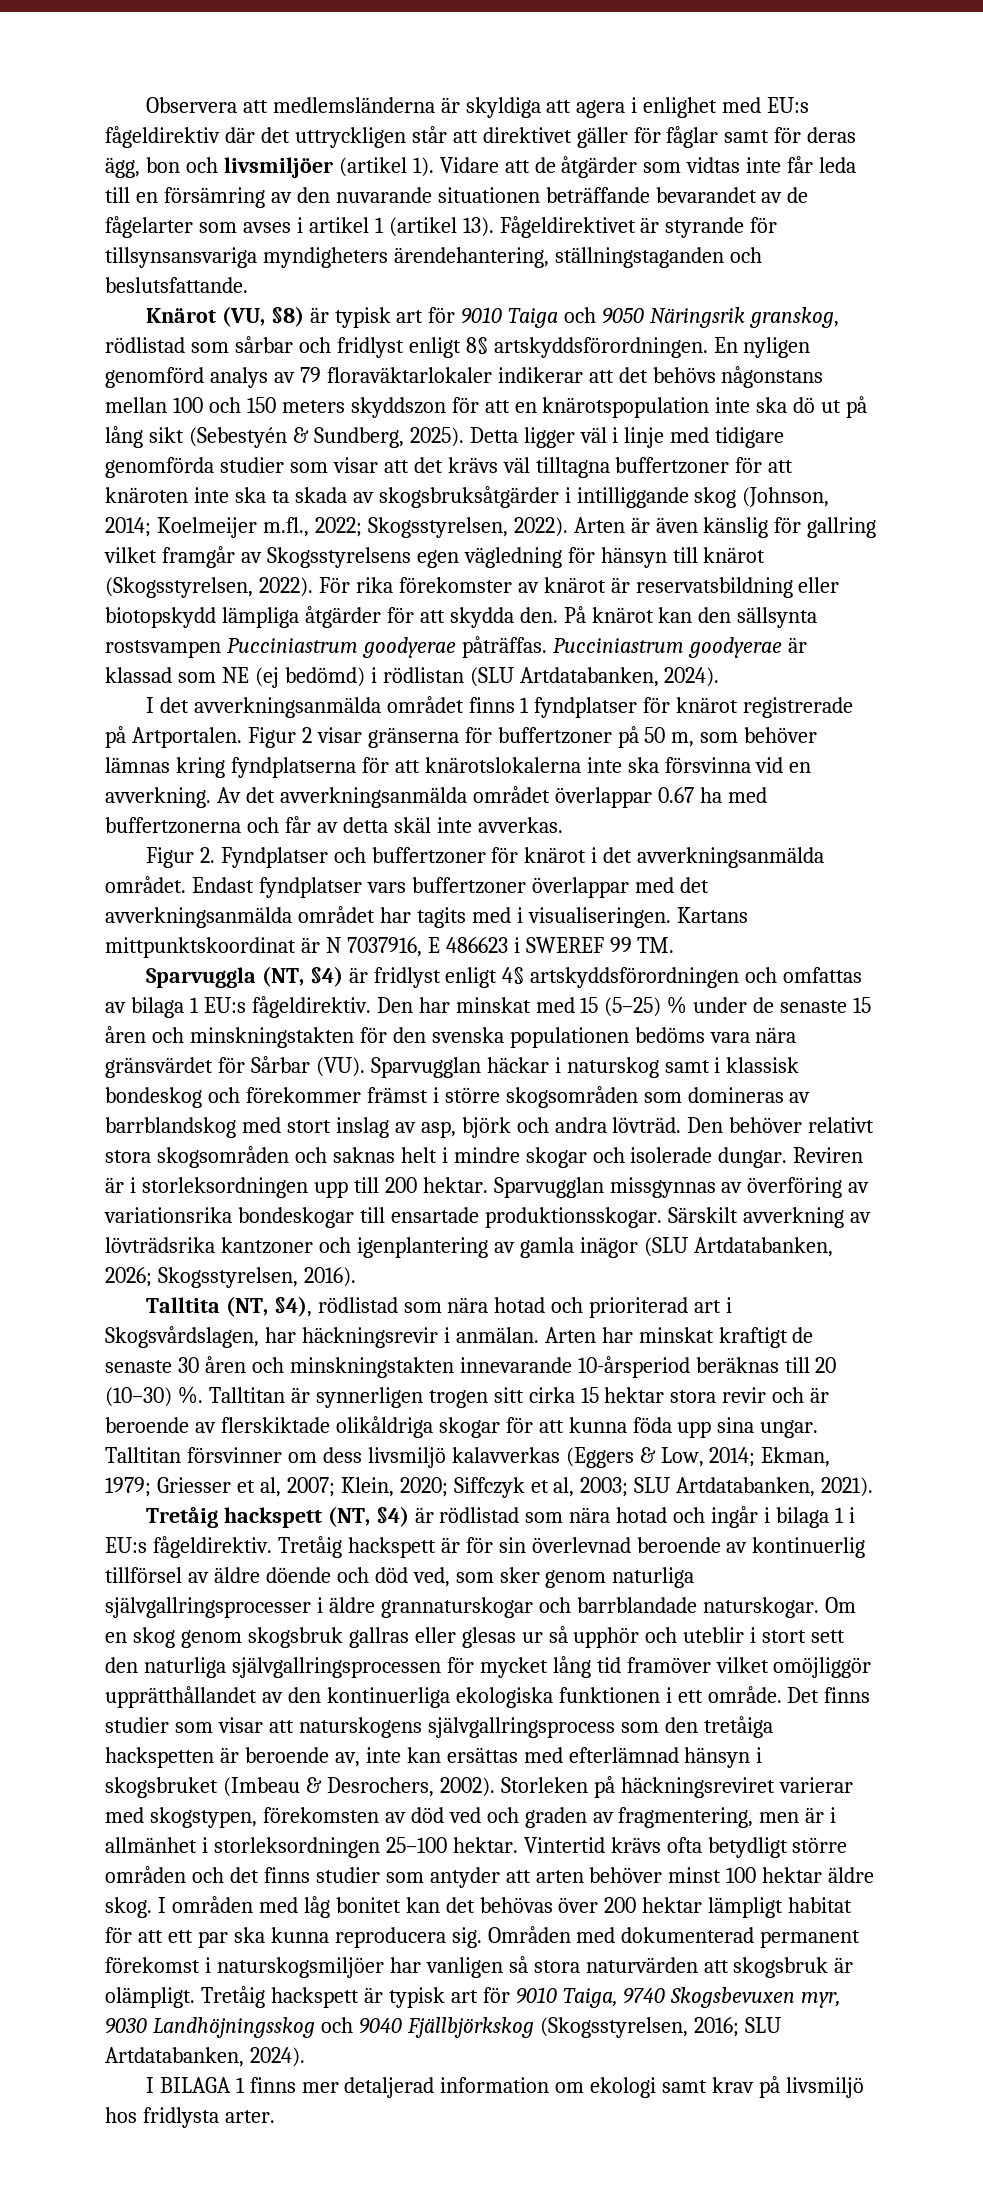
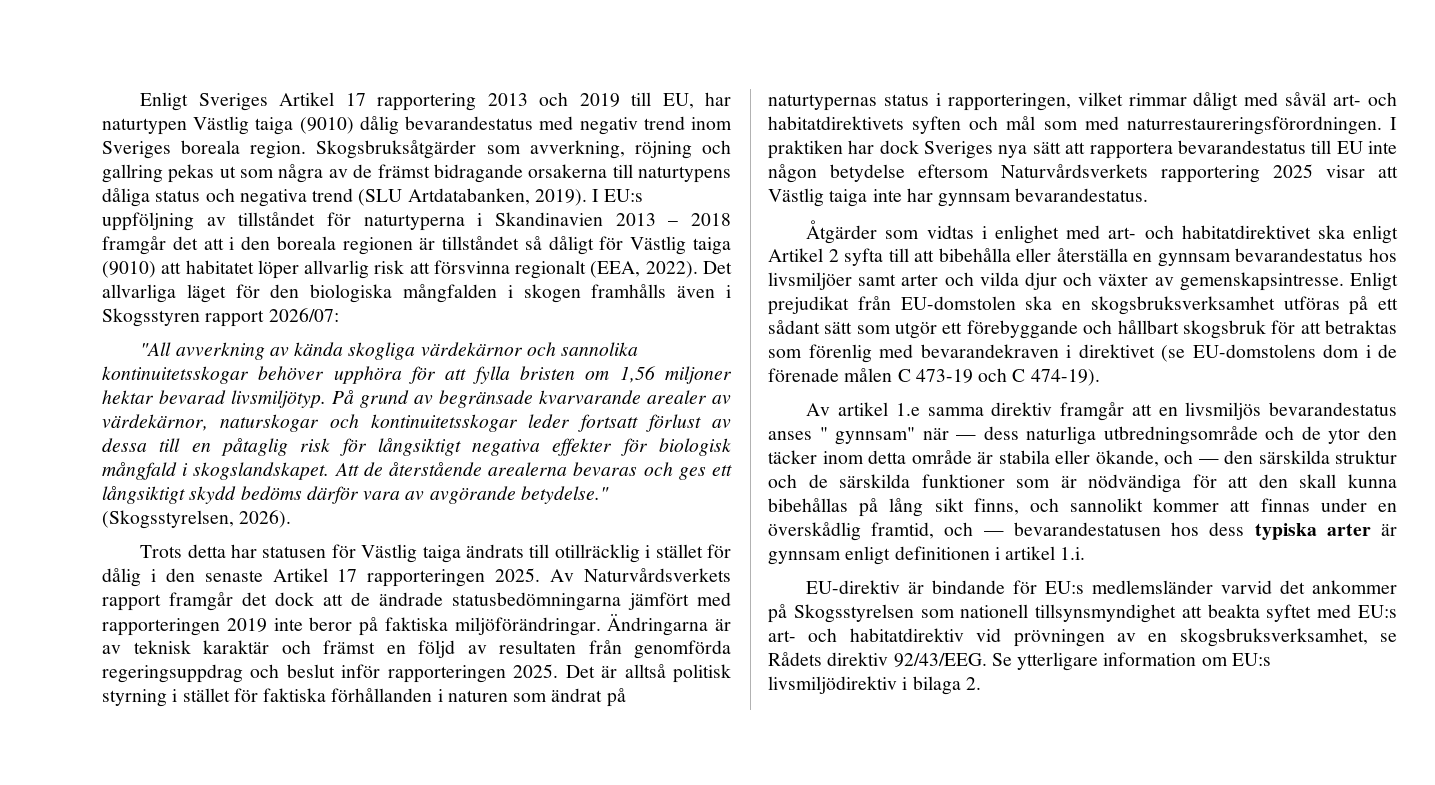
- Observera att medlemsländerna är skyldiga att agera i enlighet med EU:s fågeldirektiv där det uttryckligen står att direktivet gäller för fåglar samt för deras ägg, bon och livsmiljöer (artikel 1). Vidare att de åtgärder som vidtas inte får leda till en försämring av den nuvarande situationen beträffande bevarandet av de fågelarter som avses i artikel 1 (artikel 13). Fågeldirektivet är styrande för tillsynsansvariga myndigheters ärendehantering, ställningstaganden och beslutsfattande.
- Knärot (VU, §8) är typisk art för 9010 Taiga och 9050 Näringsrik granskog, rödlistad som sårbar och fridlyst enligt 8§ artskyddsförordningen. En nyligen genomförd analys av 79 floraväktarlokaler indikerar att det behövs någonstans mellan 100 och 150 meters skyddszon för att en knärotspopulation inte ska dö ut på lång sikt (Sebestyén & Sundberg, 2025). Detta ligger väl i linje med tidigare genomförda studier som visar att det krävs väl tilltagna buffertzoner för att knäroten inte ska ta skada av skogsbruksåtgärder i intilliggande skog (Johnson, 2014; Koelmeijer m.fl., 2022; Skogsstyrelsen, 2022). Arten är även känslig för gallring vilket framgår av Skogsstyrelsens egen vägledning för hänsyn till knärot (Skogsstyrelsen, 2022). För rika förekomster av knärot är reservatsbildning eller biotopskydd lämpliga åtgärder för att skydda den. På knärot kan den sällsynta rostsvampen Pucciniastrum goodyerae påträffas. Pucciniastrum goodyerae är klassad som NE (ej bedömd) i rödlistan (SLU Artdatabanken, 2024).
- I det avverkningsanmälda området finns 1 fyndplatser för knärot registrerade på Artportalen. Figur 2 visar gränserna för buffertzoner på 50 m, som behöver lämnas kring fyndplatserna för att knärotslokalerna inte ska försvinna vid en avverkning. Av det avverkningsanmälda området överlappar 0.67 ha med buffertzonerna och får av detta skäl inte avverkas.
- Figur 2. Fyndplatser och buffertzoner för knärot i det avverkningsanmälda området. Endast fyndplatser vars buffertzoner överlappar med det avverkningsanmälda området har tagits med i visualiseringen. Kartans mittpunktskoordinat är N 7037916, E 486623 i SWEREF 99 TM.
- Sparvuggla (NT, §4) är fridlyst enligt 4§ artskyddsförordningen och omfattas av bilaga 1 EU:s fågeldirektiv. Den har minskat med 15 (5–25) % under de senaste 15 åren och minskningstakten för den svenska populationen bedöms vara nära gränsvärdet för Sårbar (VU). Sparvugglan häckar i naturskog samt i klassisk bondeskog och förekommer främst i större skogsområden som domineras av barrblandskog med stort inslag av asp, björk och andra lövträd. Den behöver relativt stora skogsområden och saknas helt i mindre skogar och isolerade dungar. Reviren är i storleksordningen upp till 200 hektar. Sparvugglan missgynnas av överföring av variationsrika bondeskogar till ensartade produktionsskogar. Särskilt avverkning av lövträdsrika kantzoner och igenplantering av gamla inägor (SLU Artdatabanken, 2026; Skogsstyrelsen, 2016).
- Talltita (NT, §4), rödlistad som nära hotad och prioriterad art i Skogsvårdslagen, har häckningsrevir i anmälan. Arten har minskat kraftigt de senaste 30 åren och minskningstakten innevarande 10-årsperiod beräknas till 20 (10–30) %. Talltitan är synnerligen trogen sitt cirka 15 hektar stora revir och är beroende av flerskiktade olikåldriga skogar för att kunna föda upp sina ungar. Talltitan försvinner om dess livsmiljö kalavverkas (Eggers & Low, 2014; Ekman, 1979; Griesser et al, 2007; Klein, 2020; Siffczyk et al, 2003; SLU Artdatabanken, 2021).
- Tretåig hackspett (NT, §4) är rödlistad som nära hotad och ingår i bilaga 1 i EU:s fågeldirektiv. Tretåig hackspett är för sin överlevnad beroende av kontinuerlig tillförsel av äldre döende och död ved, som sker genom naturliga självgallringsprocesser i äldre grannaturskogar och barrblandade naturskogar. Om en skog genom skogsbruk gallras eller glesas ur så upphör och uteblir i stort sett den naturliga självgallringsprocessen för mycket lång tid framöver vilket omöjliggör upprätthållandet av den kontinuerliga ekologiska funktionen i ett område. Det finns studier som visar att naturskogens självgallringsprocess som den tretåiga hackspetten är beroende av, inte kan ersättas med efterlämnad hänsyn i skogsbruket (Imbeau & Desrochers, 2002). Storleken på häckningsreviret varierar med skogstypen, förekomsten av död ved och graden av fragmentering, men är i allmänhet i storleksordningen 25–100 hektar. Vintertid krävs ofta betydligt större områden och det finns studier som antyder att arten behöver minst 100 hektar äldre skog. I områden med låg bonitet kan det behövas över 200 hektar lämpligt habitat för att ett par ska kunna reproducera sig. Områden med dokumenterad permanent förekomst i naturskogsmiljöer har vanligen så stora naturvärden att skogsbruk är olämpligt. Tretåig hackspett är typisk art för 9010 Taiga, 9740 Skogsbevuxen myr, 9030 Landhöjningsskog och 9040 Fjällbjörkskog (Skogsstyrelsen, 2016; SLU Artdatabanken, 2024).
- I BILAGA 1 finns mer detaljerad information om ekologi samt krav på livsmiljö hos fridlysta arter.
+ Enligt Sveriges Artikel 17 rapportering 2013 och 2019 till EU, har naturtypen Västlig taiga (9010) dålig bevarandestatus med negativ trend inom Sveriges boreala region. Skogsbruksåtgärder som avverkning, röjning och gallring pekas ut som några av de främst bidragande orsakerna till naturtypens dåliga status och negativa trend (SLU Artdatabanken, 2019). I EU:s uppföljning av tillståndet för naturtyperna i Skandinavien 2013 – 2018 framgår det att i den boreala regionen är tillståndet så dåligt för Västlig taiga (9010) att habitatet löper allvarlig risk att försvinna regionalt (EEA, 2022). Det allvarliga läget för den biologiska mångfalden i skogen framhålls även i Skogsstyren rapport 2026/07:
+ "All avverkning av kända skogliga värdekärnor och sannolika kontinuitetsskogar behöver upphöra för att fylla bristen om 1,56 miljoner hektar bevarad livsmiljötyp. På grund av begränsade kvarvarande arealer av värdekärnor, naturskogar och kontinuitetsskogar leder fortsatt förlust av dessa till en påtaglig risk för långsiktigt negativa effekter för biologisk mångfald i skogslandskapet. Att de återstående arealerna bevaras och ges ett långsiktigt skydd bedöms därför vara av avgörande betydelse." (Skogsstyrelsen, 2026).
+ Trots detta har statusen för Västlig taiga ändrats till otillräcklig i stället för dålig i den senaste Artikel 17 rapporteringen 2025. Av Naturvårdsverkets rapport framgår det dock att de ändrade statusbedömningarna jämfört med rapporteringen 2019 inte beror på faktiska miljöförändringar. Ändringarna är av teknisk karaktär och främst en följd av resultaten från genomförda regeringsuppdrag och beslut inför rapporteringen 2025. Det är alltså politisk styrning i stället för faktiska förhållanden i naturen som ändrat på naturtypernas status i rapporteringen, vilket rimmar dåligt med såväl art- och habitatdirektivets syften och mål som med naturrestaureringsförordningen. I praktiken har dock Sveriges nya sätt att rapportera bevarandestatus till EU inte någon betydelse eftersom Naturvårdsverkets rapportering 2025 visar att Västlig taiga inte har gynnsam bevarandestatus.
+ Åtgärder som vidtas i enlighet med art- och habitatdirektivet ska enligt Artikel 2 syfta till att bibehålla eller återställa en gynnsam bevarandestatus hos livsmiljöer samt arter och vilda djur och växter av gemenskapsintresse. Enligt prejudikat från EU-domstolen ska en skogsbruksverksamhet utföras på ett sådant sätt som utgör ett förebyggande och hållbart skogsbruk för att betraktas som förenlig med bevarandekraven i direktivet (se EU-domstolens dom i de förenade målen C 473-19 och C 474-19).
+ Av artikel 1.e samma direktiv framgår att en livsmiljös bevarandestatus anses " gynnsam" när — dess naturliga utbredningsområde och de ytor den täcker inom detta område är stabila eller ökande, och — den särskilda struktur och de särskilda funktioner som är nödvändiga för att den skall kunna bibehållas på lång sikt finns, och sannolikt kommer att finnas under en överskådlig framtid, och — bevarandestatusen hos dess typiska arter är gynnsam enligt definitionen i artikel 1.i.
+ EU-direktiv är bindande för EU:s medlemsländer varvid det ankommer på Skogsstyrelsen som nationell tillsynsmyndighet att beakta syftet med EU:s art- och habitatdirektiv vid prövningen av en skogsbruksverksamhet, se Rådets direktiv 92/43/EEG. Se ytterligare information om EU:s livsmiljödirektiv i bilaga 2.

